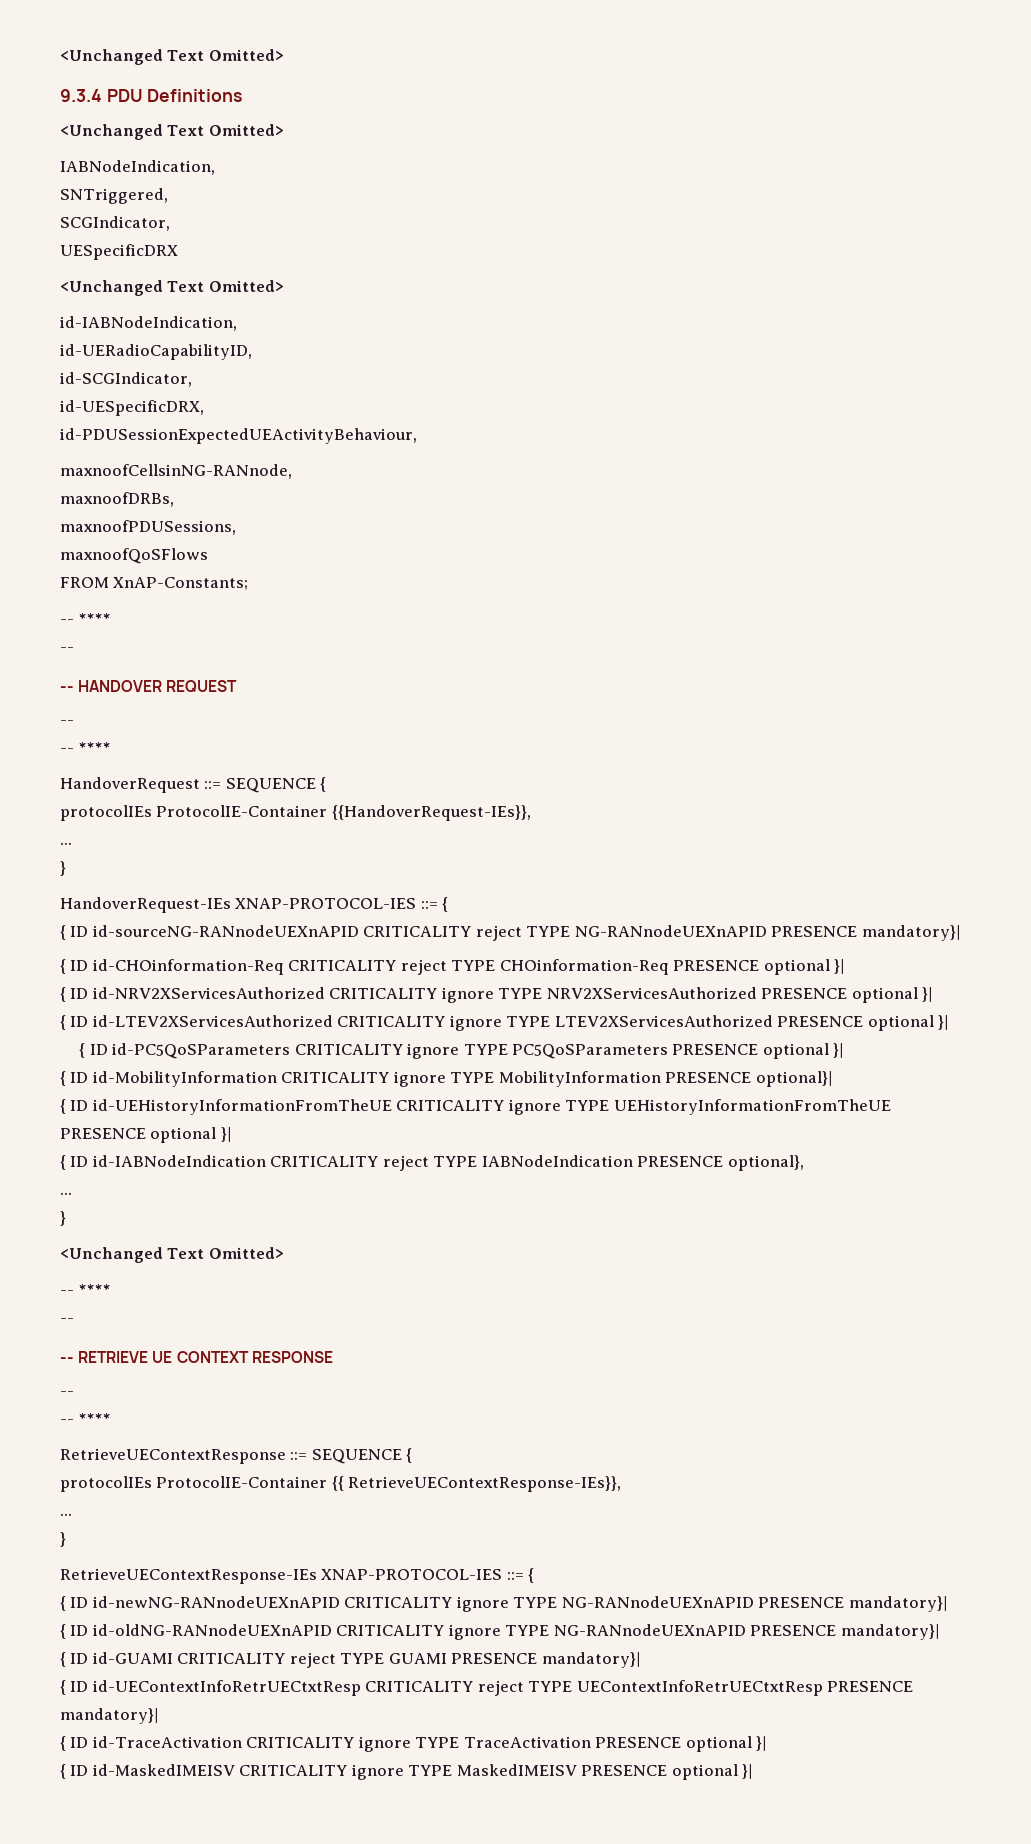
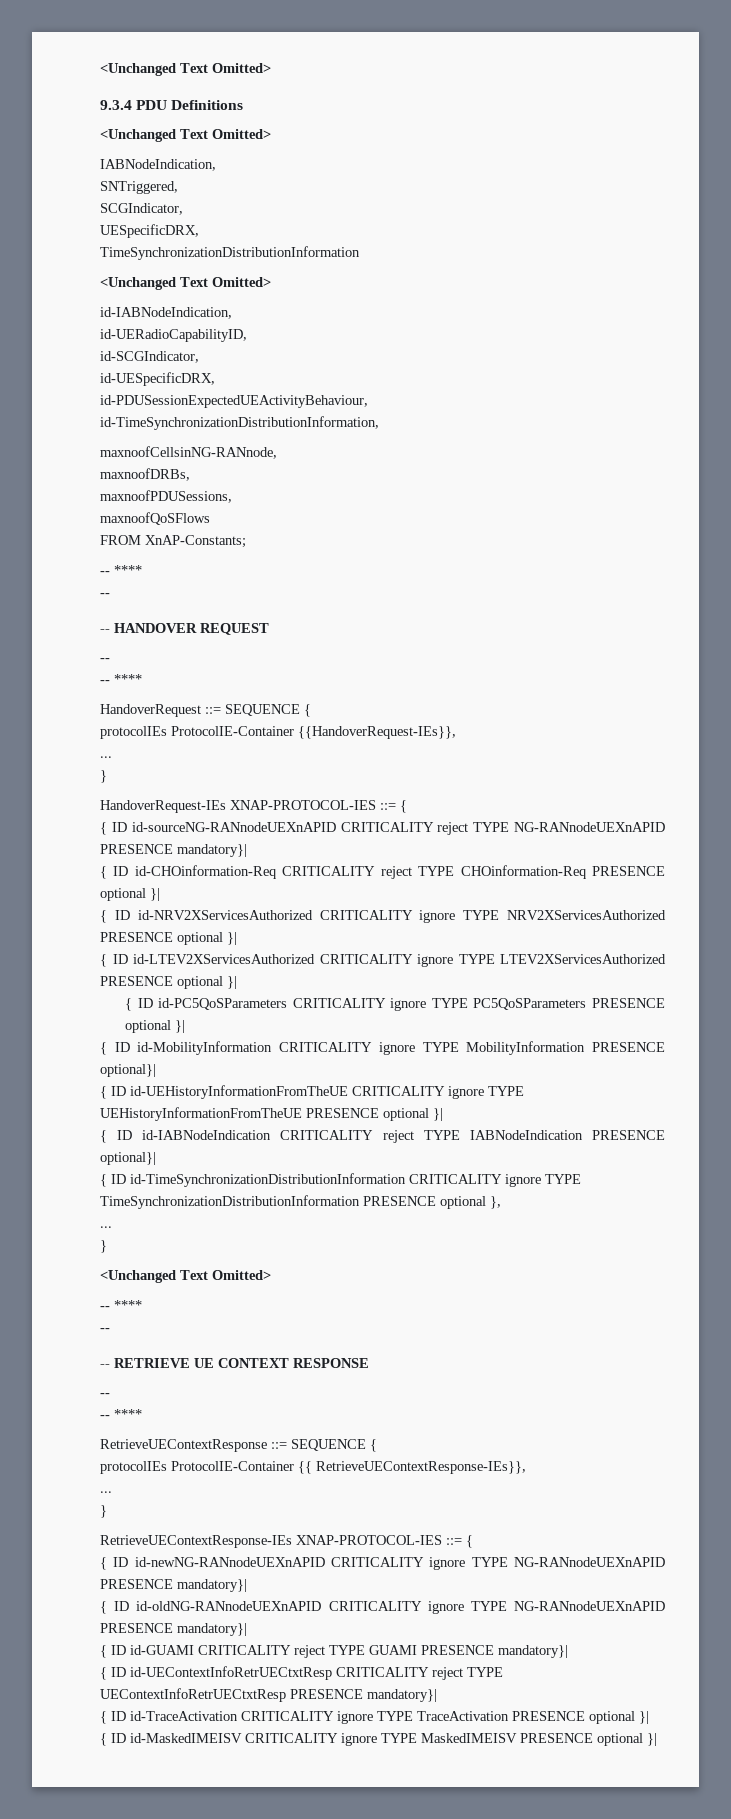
- UESpecificDRX
+ UESpecificDRX,
+ TimeSynchronizationDistributionInformation
+ id-TimeSynchronizationDistributionInformation,
- { ID id-IABNodeIndication CRITICALITY reject TYPE IABNodeIndication PRESENCE optional},
+ { ID id-IABNodeIndication CRITICALITY reject TYPE IABNodeIndication PRESENCE optional}|
+ { ID id-TimeSynchronizationDistributionInformation CRITICALITY ignore TYPE TimeSynchronizationDistributionInformation PRESENCE optional },

